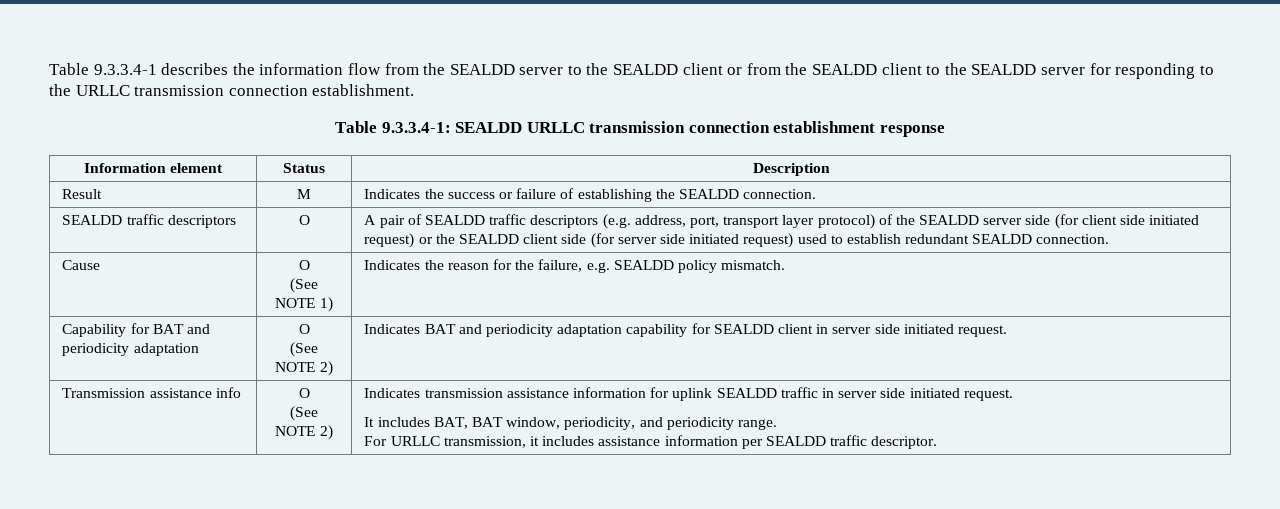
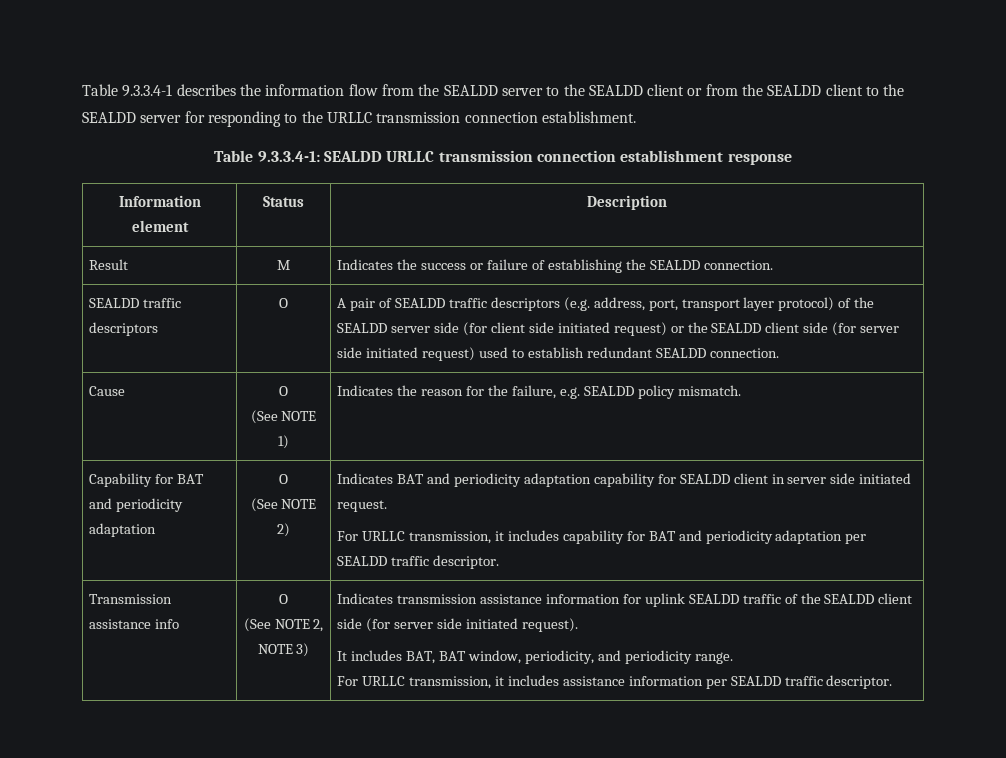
  Capability for BAT and periodicity adaptation | O
  (See NOTE 2) | Indicates BAT and periodicity adaptation capability for SEALDD client in server side initiated request.
+ For URLLC transmission, it includes capability for BAT and periodicity adaptation per SEALDD traffic descriptor.
  Transmission assistance info | O
- (See NOTE 2)
+ (See NOTE 2, NOTE 3)
- Indicates transmission assistance information for uplink SEALDD traffic in server side initiated request.
+ Indicates transmission assistance information for uplink SEALDD traffic of the SEALDD client side (for server side initiated request).

